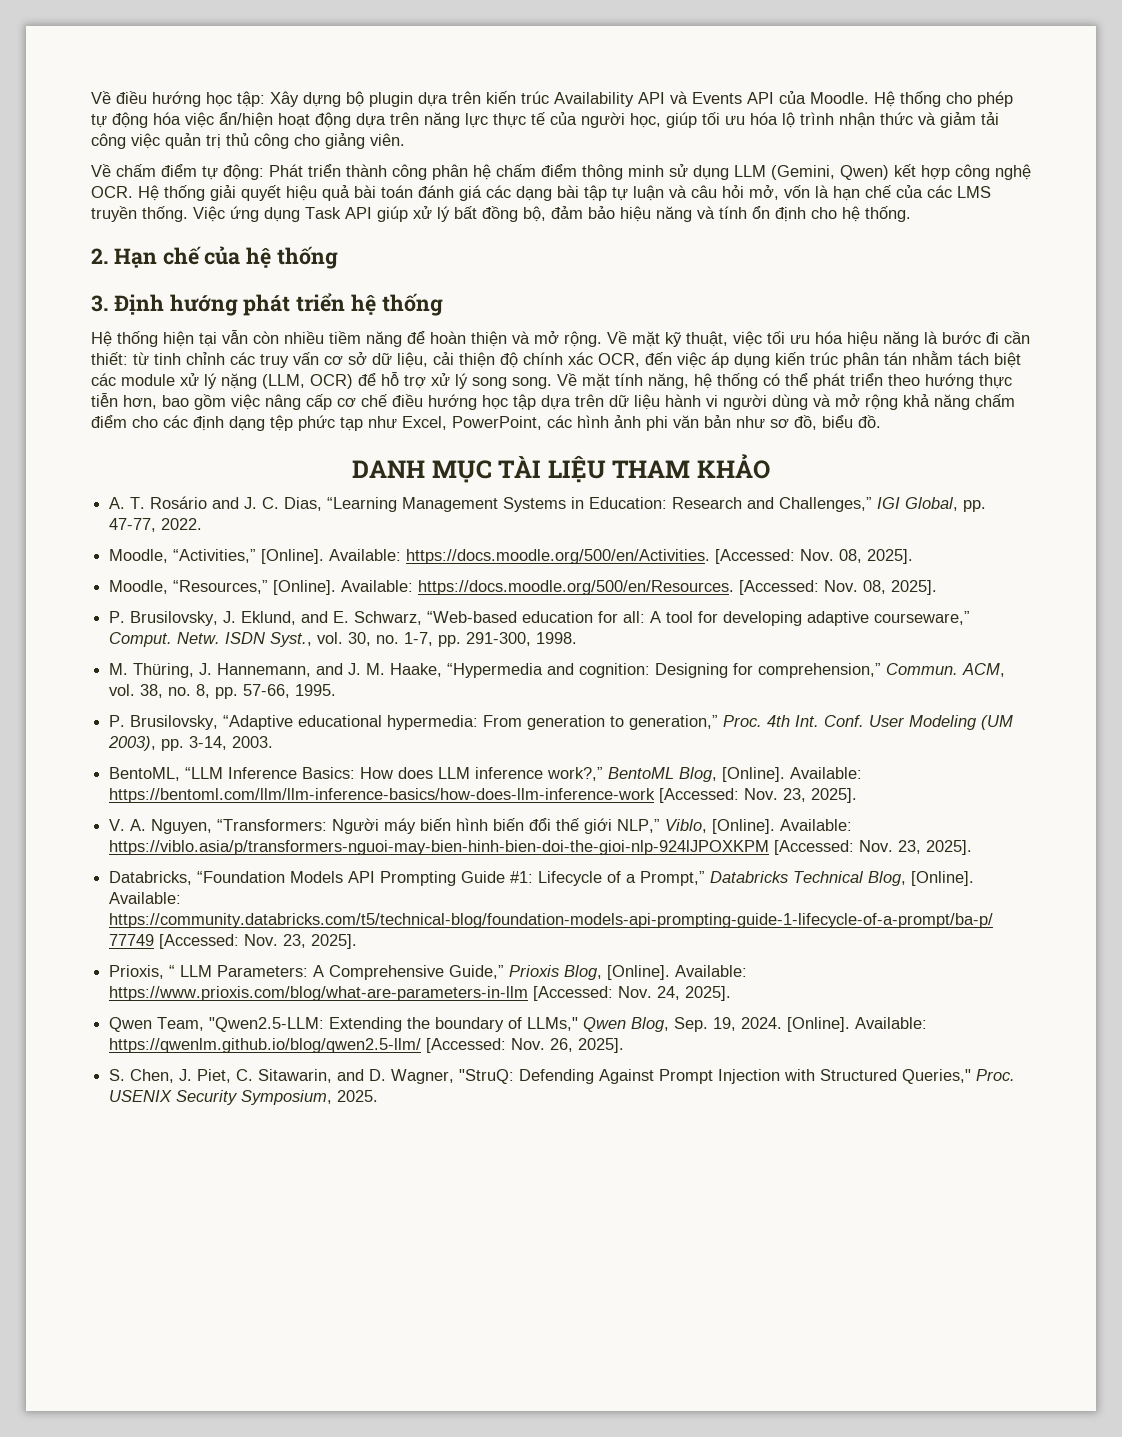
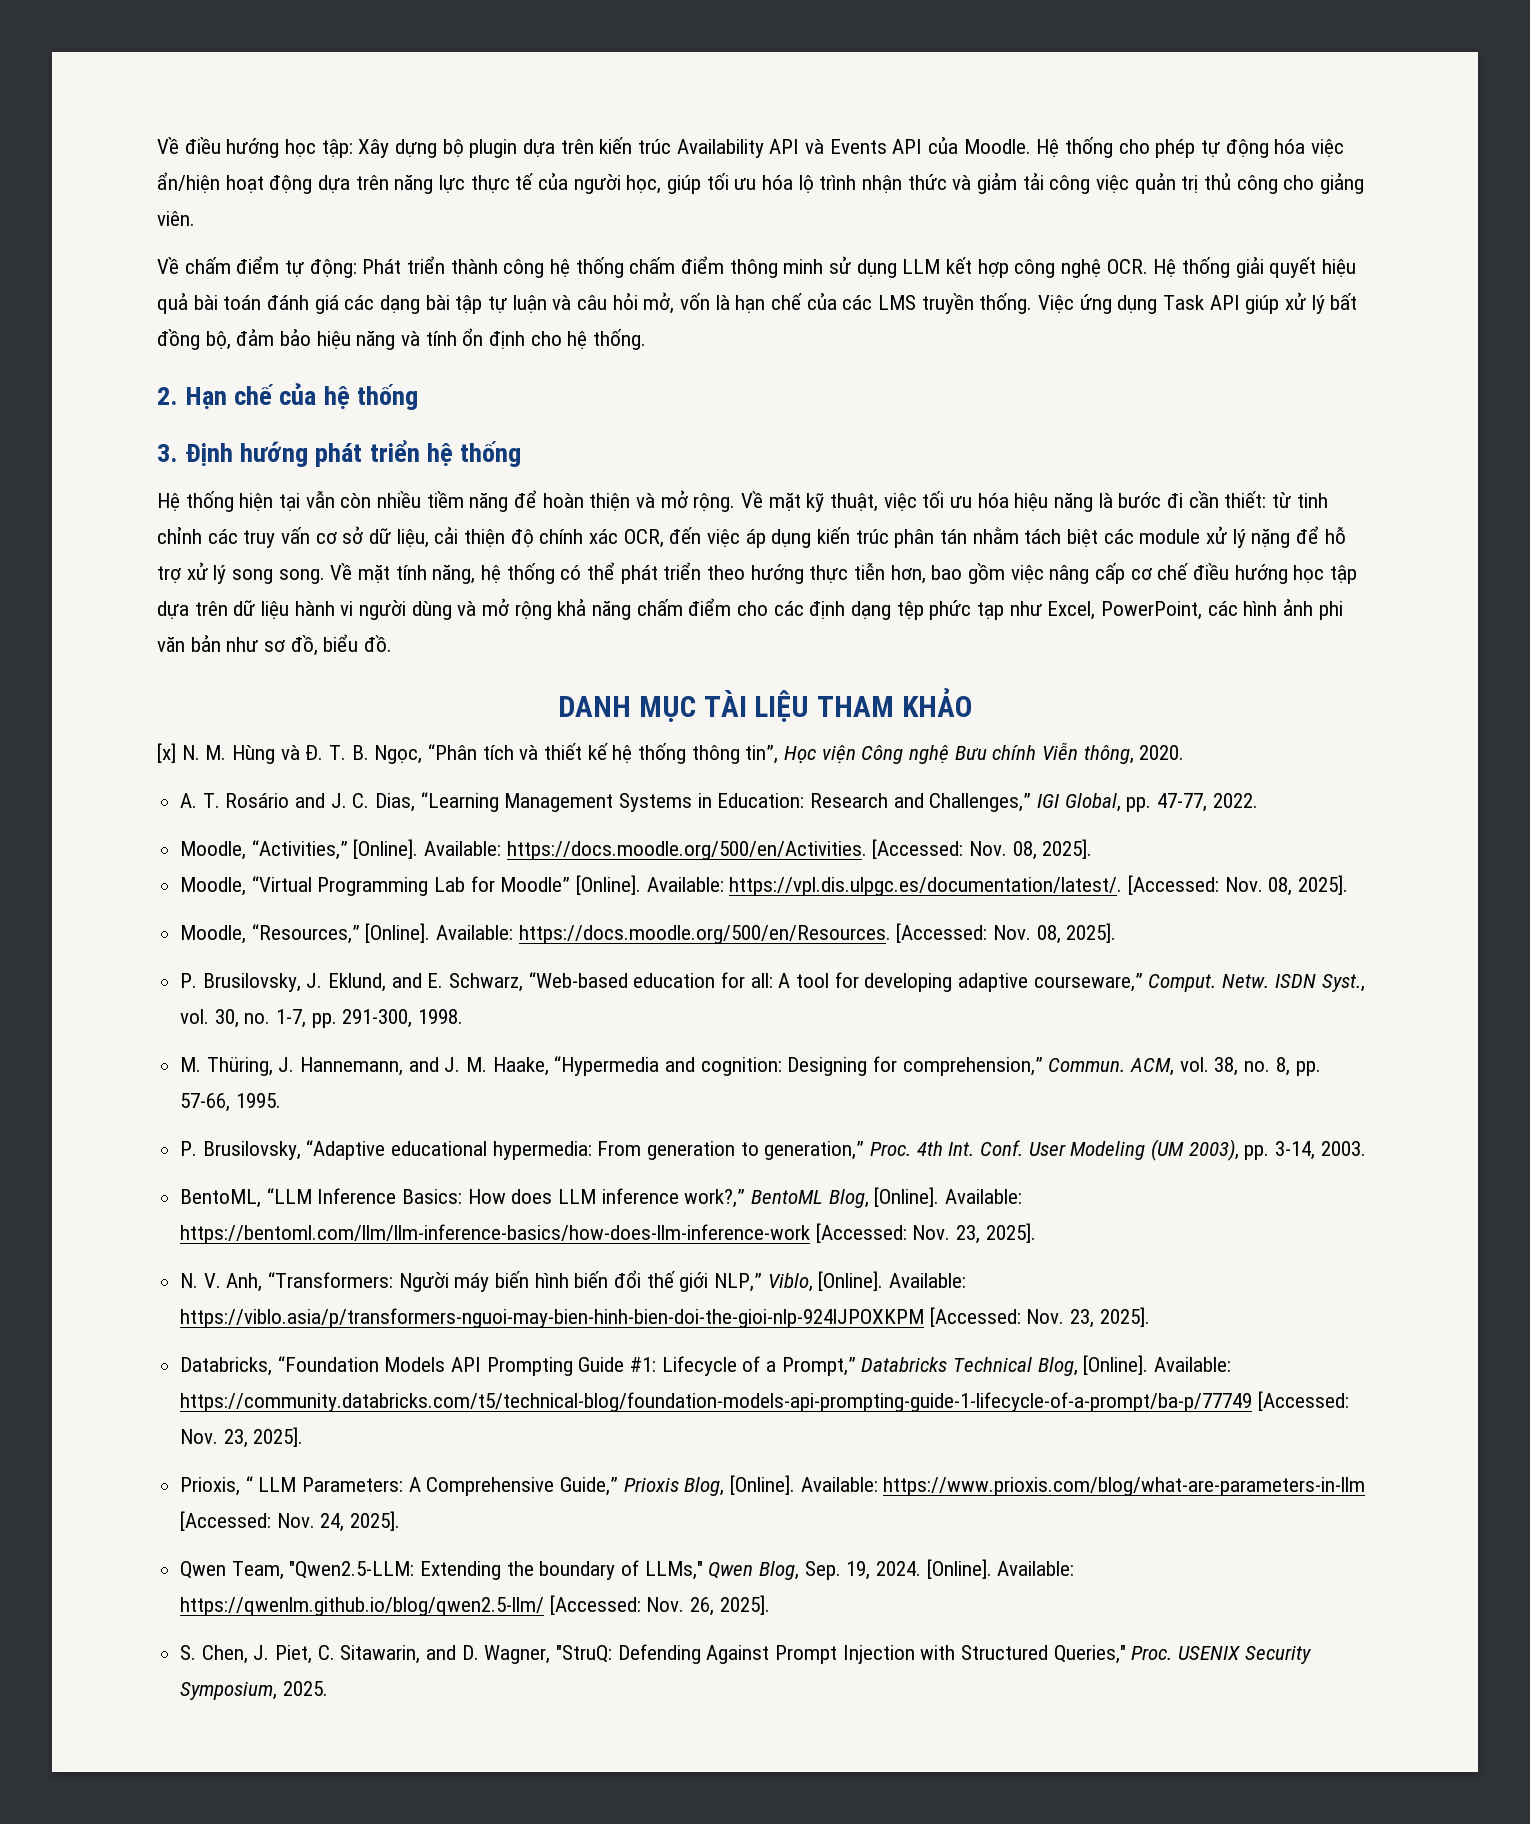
- Về chấm điểm tự động: Phát triển thành công phân hệ chấm điểm thông minh sử dụng LLM (Gemini, Qwen) kết hợp công nghệ OCR. Hệ thống giải quyết hiệu quả bài toán đánh giá các dạng bài tập tự luận và câu hỏi mở, vốn là hạn chế của các LMS truyền thống.
+ Về chấm điểm tự động: Phát triển thành công hệ thống chấm điểm thông minh sử dụng LLM kết hợp công nghệ OCR. Hệ thống giải quyết hiệu quả bài toán đánh giá các dạng bài tập tự luận và câu hỏi mở, vốn là hạn chế của các LMS truyền thống.
- Về mặt kỹ thuật, việc tối ưu hóa hiệu năng là bước đi cần thiết: từ tinh chỉnh các truy vấn cơ sở dữ liệu, cải thiện độ chính xác OCR, đến việc áp dụng kiến trúc phân tán nhằm tách biệt các module xử lý nặng (LLM, OCR) để hỗ trợ xử lý song song.
+ Về mặt kỹ thuật, việc tối ưu hóa hiệu năng là bước đi cần thiết: từ tinh chỉnh các truy vấn cơ sở dữ liệu, cải thiện độ chính xác OCR, đến việc áp dụng kiến trúc phân tán nhằm tách biệt các module xử lý nặng để hỗ trợ xử lý song song.
+ [x] N. M. Hùng và Đ. T. B. Ngọc, “Phân tích và thiết kế hệ thống thông tin”, Học viện Công nghệ Bưu chính Viễn thông, 2020.
+ Moodle, “Virtual Programming Lab for Moodle” [Online]. Available: https://vpl.dis.ulpgc.es/documentation/latest/. [Accessed: Nov. 08, 2025].
- V. A. Nguyen, “Transformers: Người máy biến hình biến đổi thế giới NLP,” Viblo, [Online].
+ N. V. Anh, “Transformers: Người máy biến hình biến đổi thế giới NLP,” Viblo, [Online].

